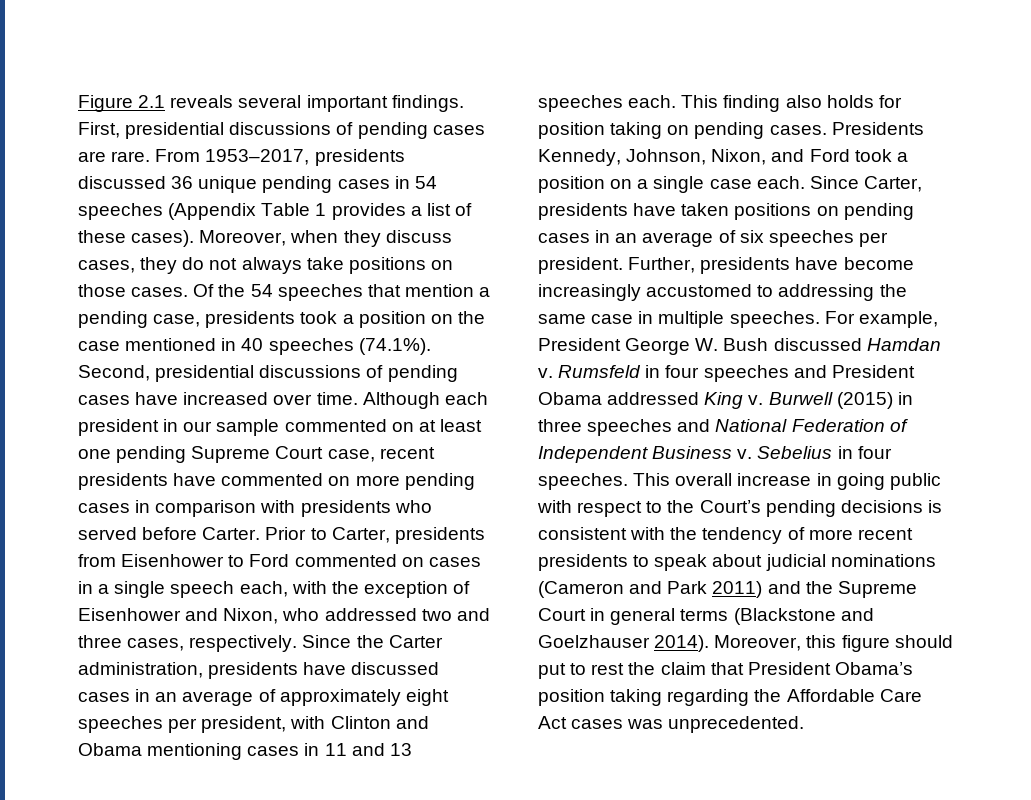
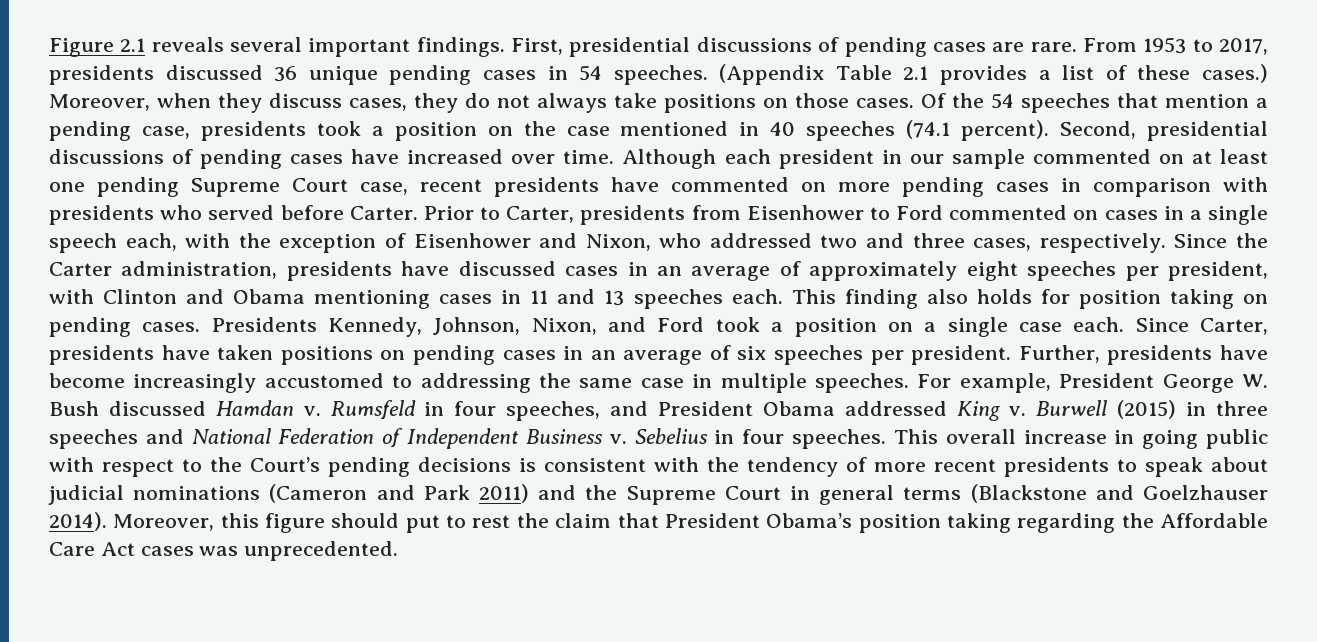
- From 1953–2017, presidents discussed 36 unique pending cases in 54 speeches (Appendix Table 1 provides a list of these cases).
+ From 1953 to 2017, presidents discussed 36 unique pending cases in 54 speeches. (Appendix Table 2.1 provides a list of these cases.)
- Of the 54 speeches that mention a pending case, presidents took a position on the case mentioned in 40 speeches (74.1%). Second, presidential discussions of pending cases have increased over time.
+ Of the 54 speeches that mention a pending case, presidents took a position on the case mentioned in 40 speeches (74.1 percent). Second, presidential discussions of pending cases have increased over time.
- Rumsfeld in four speeches and President Obama addressed King v.
+ Rumsfeld in four speeches, and President Obama addressed King v.

